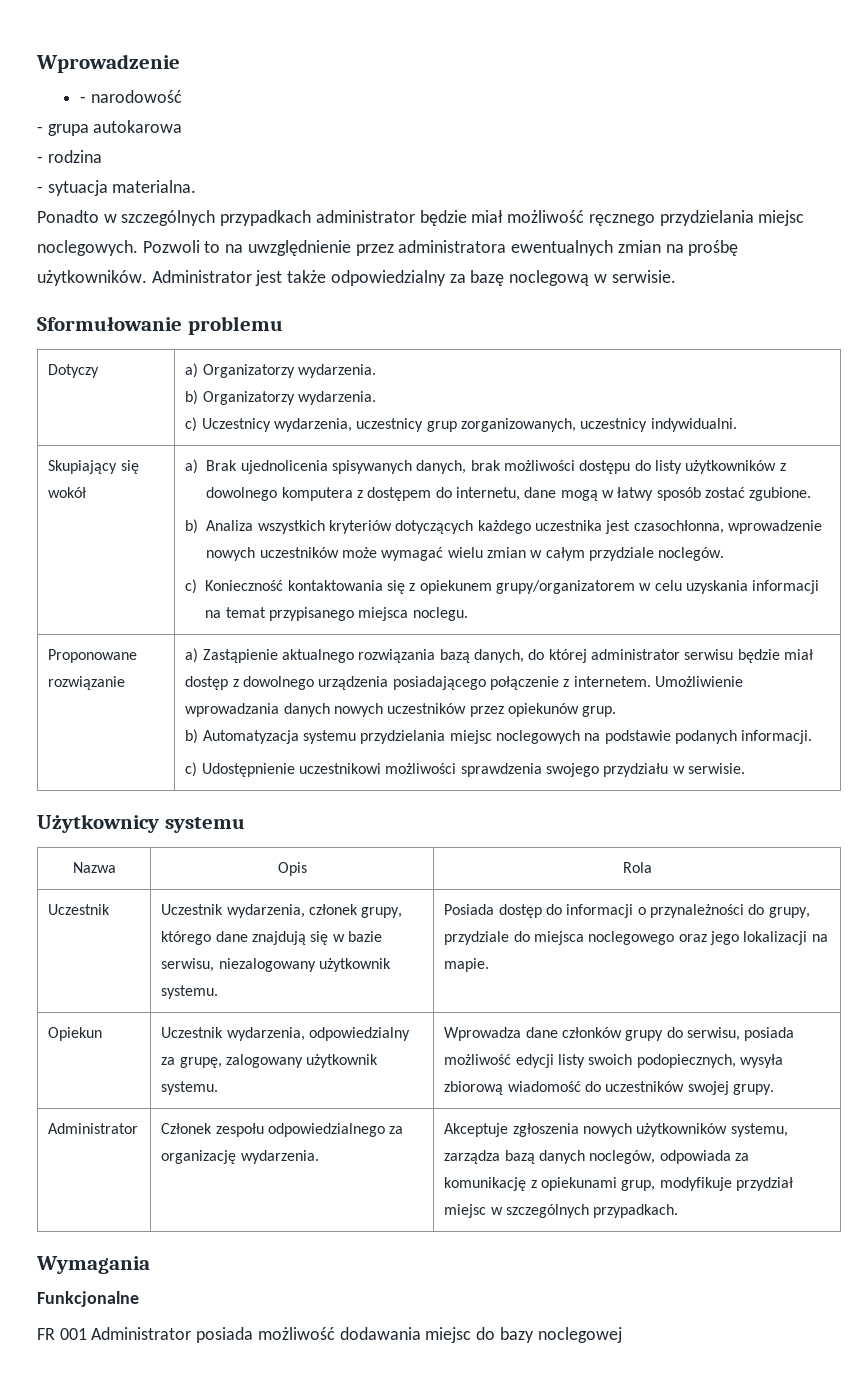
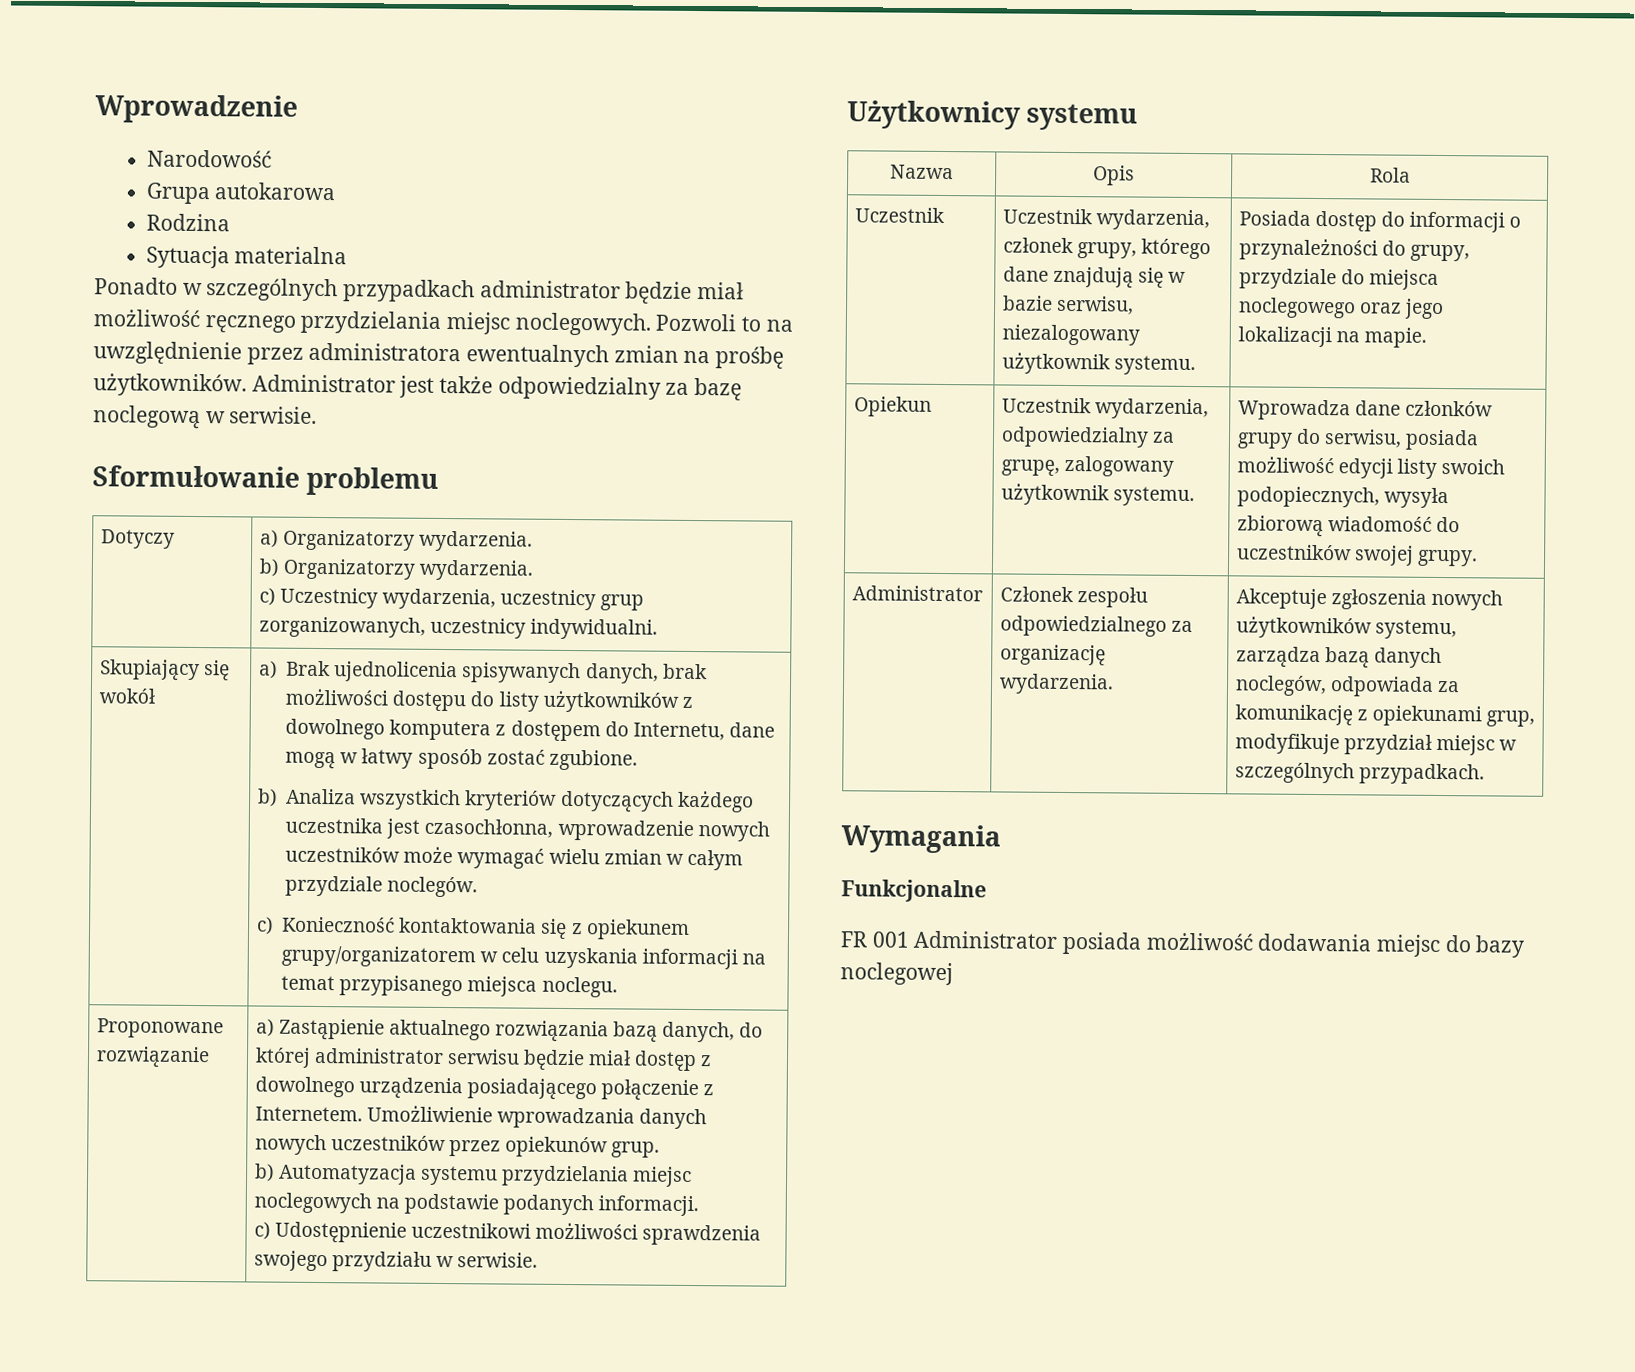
- - narodowość
- - grupa autokarowa
- - rodzina
- - sytuacja materialna.
+ Narodowość
+ Grupa autokarowa
+ Rodzina
+ Sytuacja materialna
- a) Brak ujednolicenia spisywanych danych, brak możliwości dostępu do listy użytkowników z dowolnego komputera z dostępem do internetu, dane mogą w łatwy sposób zostać zgubione.
+ a) Brak ujednolicenia spisywanych danych, brak możliwości dostępu do listy użytkowników z dowolnego komputera z dostępem do Internetu, dane mogą w łatwy sposób zostać zgubione.
- a) Zastąpienie aktualnego rozwiązania bazą danych, do której administrator serwisu będzie miał dostęp z dowolnego urządzenia posiadającego połączenie z internetem.
+ a) Zastąpienie aktualnego rozwiązania bazą danych, do której administrator serwisu będzie miał dostęp z dowolnego urządzenia posiadającego połączenie z Internetem.

